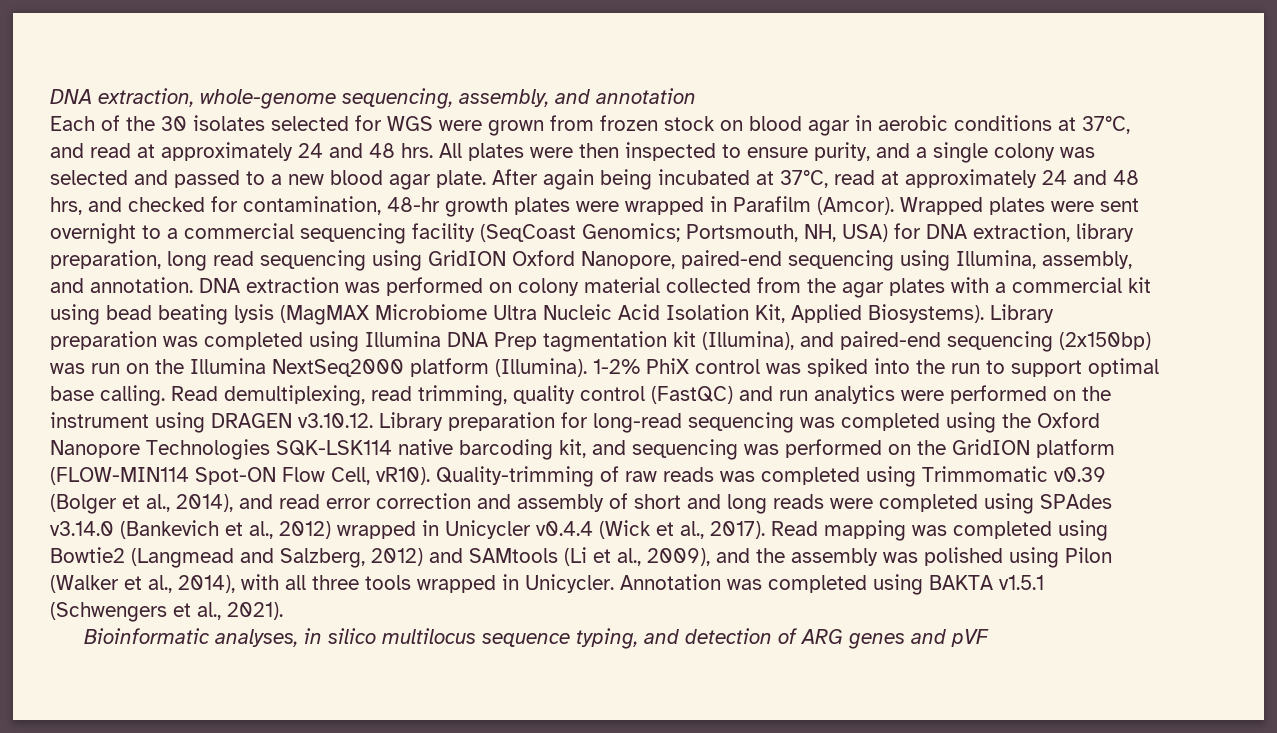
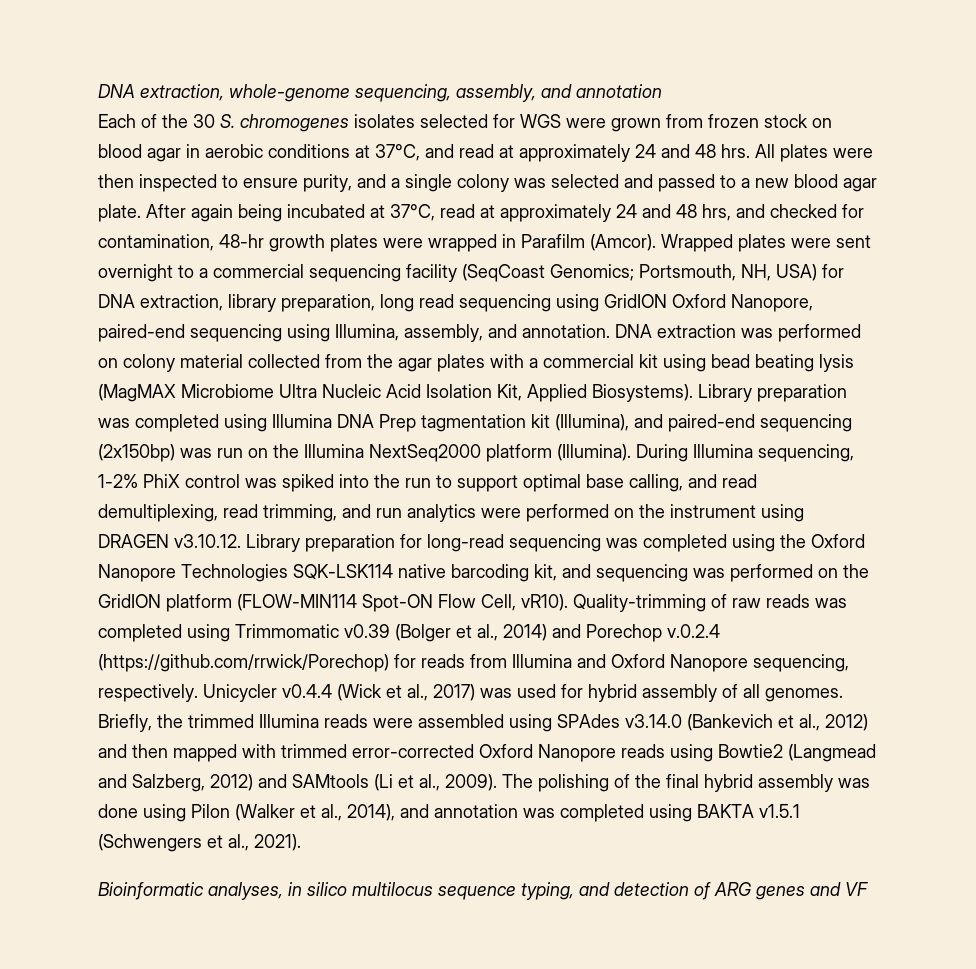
- Each of the 30 isolates selected for WGS were grown from frozen stock on blood agar in aerobic conditions at 37°C, and read at approximately 24 and 48 hrs.
+ Each of the 30 S. chromogenes isolates selected for WGS were grown from frozen stock on blood agar in aerobic conditions at 37°C, and read at approximately 24 and 48 hrs.
- 1-2% PhiX control was spiked into the run to support optimal base calling. Read demultiplexing, read trimming, quality control (FastQC) and run analytics were performed on the instrument using DRAGEN v3.10.12. Library preparation for long-read sequencing was completed using the Oxford Nanopore Technologies SQK-LSK114 native barcoding kit, and sequencing was performed on the GridION platform (FLOW-MIN114 Spot-ON Flow Cell, vR10).
+ During Illumina sequencing, 1-2% PhiX control was spiked into the run to support optimal base calling, and read demultiplexing, read trimming, and run analytics were performed on the instrument using DRAGEN v3.10.12. Library preparation for long-read sequencing was completed using the Oxford Nanopore Technologies SQK-LSK114 native barcoding kit, and sequencing was performed on the GridION platform (FLOW-MIN114 Spot-ON Flow Cell, vR10).
- Quality-trimming of raw reads was completed using Trimmomatic v0.39 (Bolger et al., 2014), and read error correction and assembly of short and long reads were completed using SPAdes v3.14.0 (Bankevich et al., 2012) wrapped in Unicycler v0.4.4 (Wick et al., 2017). Read mapping was completed using Bowtie2 (Langmead and Salzberg, 2012) and SAMtools (Li et al., 2009), and the assembly was polished using Pilon (Walker et al., 2014), with all three tools wrapped in Unicycler. Annotation was completed using BAKTA v1.5.1 (Schwengers et al., 2021).
+ Quality-trimming of raw reads was completed using Trimmomatic v0.39 (Bolger et al., 2014) and Porechop v.0.2.4 (https://github.com/rrwick/Porechop) for reads from Illumina and Oxford Nanopore sequencing, respectively. Unicycler v0.4.4 (Wick et al., 2017) was used for hybrid assembly of all genomes. Briefly, the trimmed Illumina reads were assembled using SPAdes v3.14.0 (Bankevich et al., 2012) and then mapped with trimmed error-corrected Oxford Nanopore reads using Bowtie2 (Langmead and Salzberg, 2012) and SAMtools (Li et al., 2009). The polishing of the final hybrid assembly was done using Pilon (Walker et al., 2014), and annotation was completed using BAKTA v1.5.1 (Schwengers et al., 2021).
- Bioinformatic analyses, in silico multilocus sequence typing, and detection of ARG genes and pVF
+ Bioinformatic analyses, in silico multilocus sequence typing, and detection of ARG genes and VF

